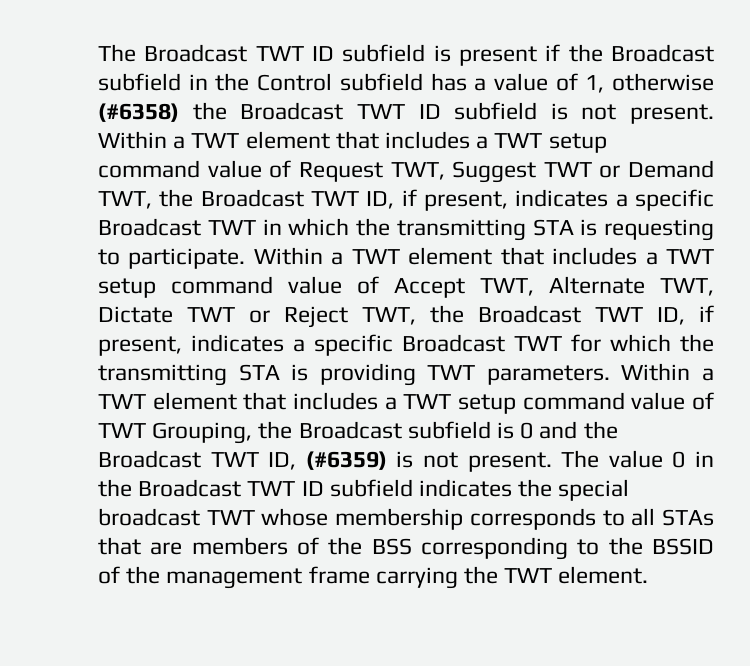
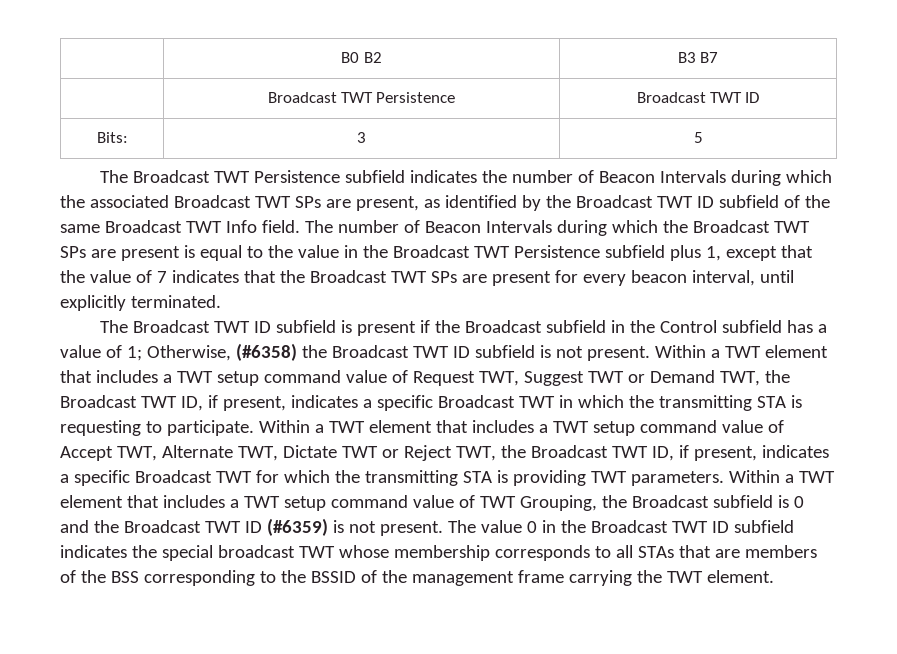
+ | B0 B2 | B3 B7
+ | Broadcast TWT Persistence | Broadcast TWT ID
+ Bits: | 3 | 5
+ The Broadcast TWT Persistence subfield indicates the number of Beacon Intervals during which the associated Broadcast TWT SPs are present, as identified by the Broadcast TWT ID subfield of the same Broadcast TWT Info field. The number of Beacon Intervals during which the Broadcast TWT SPs are present is equal to the value in the Broadcast TWT Persistence subfield plus 1, except that the value of 7 indicates that the Broadcast TWT SPs are present for every beacon interval, until explicitly terminated.
- The Broadcast TWT ID subfield is present if the Broadcast subfield in the Control subfield has a value of 1, otherwise (#6358) the Broadcast TWT ID subfield is not present.
+ The Broadcast TWT ID subfield is present if the Broadcast subfield in the Control subfield has a value of 1; Otherwise, (#6358) the Broadcast TWT ID subfield is not present.
- Within a TWT element that includes a TWT setup command value of TWT Grouping, the Broadcast subfield is 0 and the Broadcast TWT ID, (#6359) is not present.
+ Within a TWT element that includes a TWT setup command value of TWT Grouping, the Broadcast subfield is 0 and the Broadcast TWT ID (#6359) is not present.

